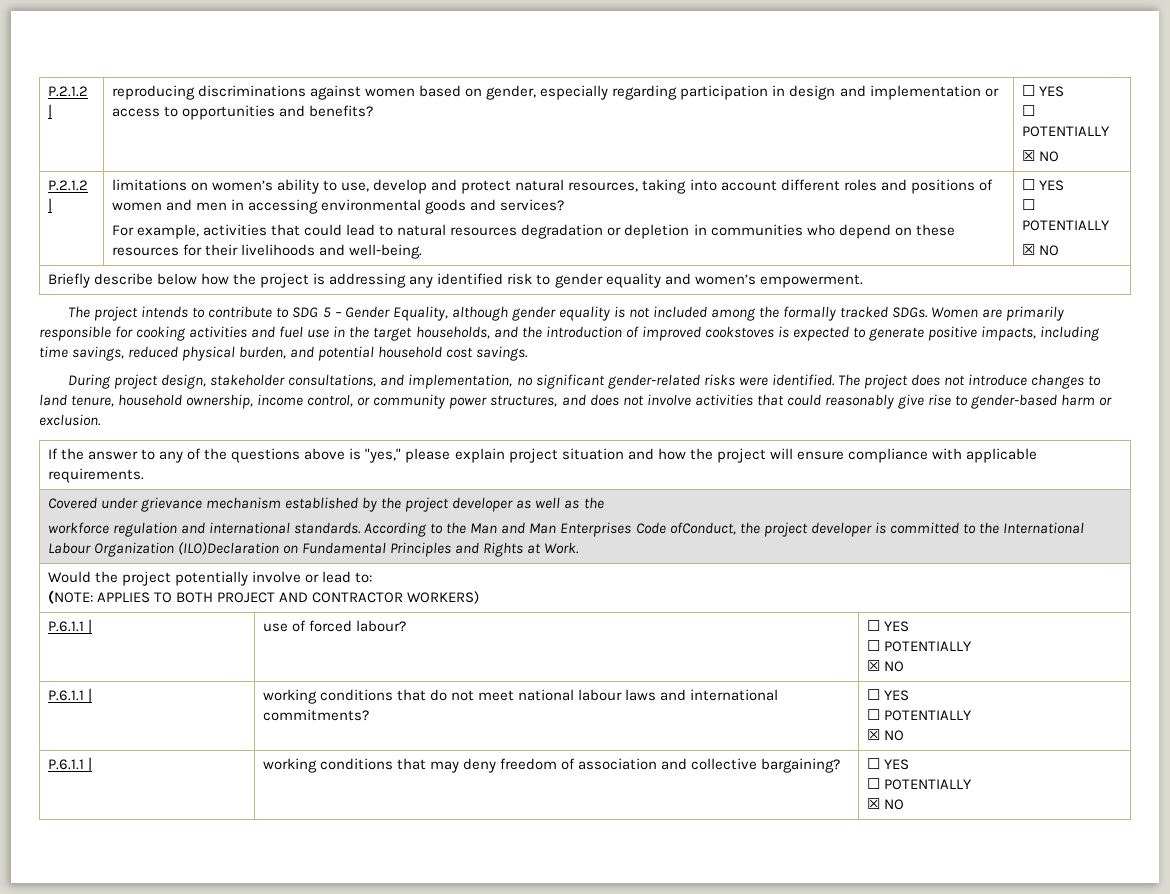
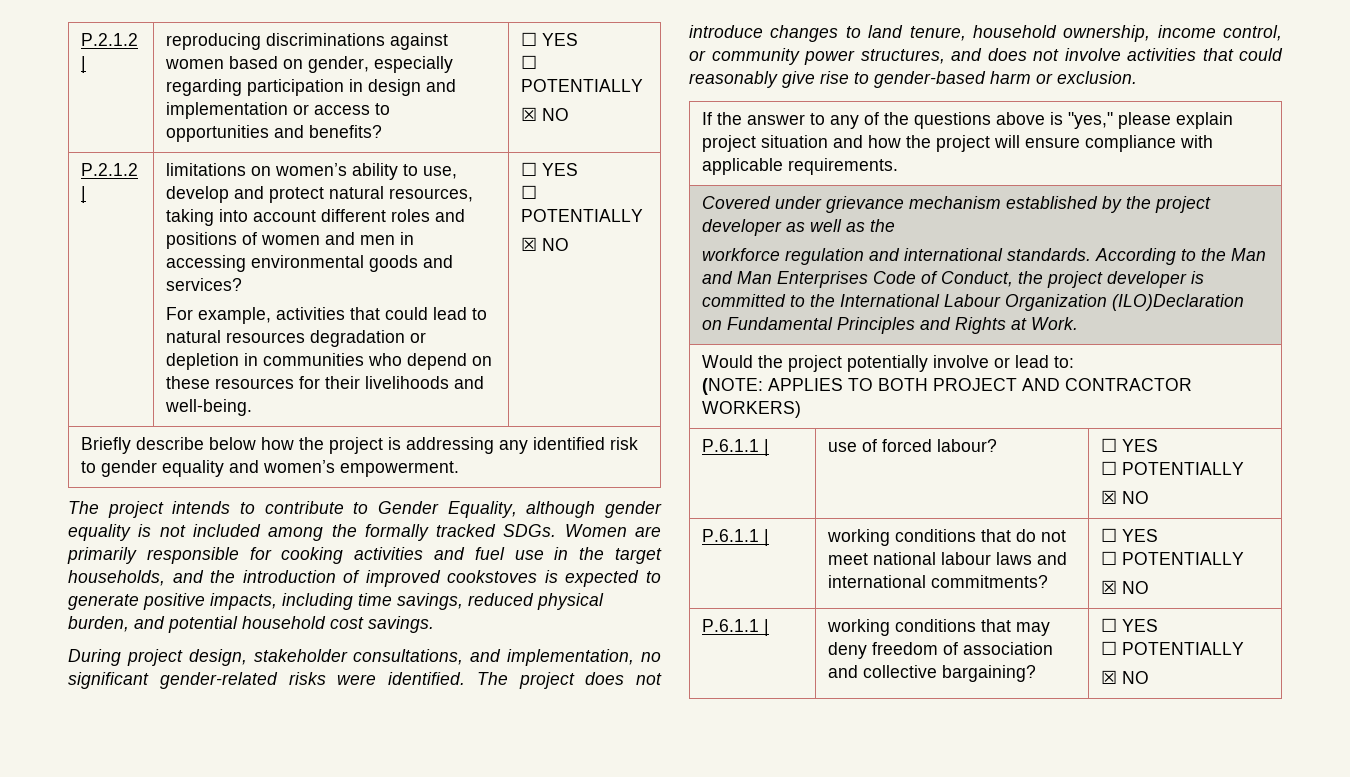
- The project intends to contribute to SDG 5 – Gender Equality, although gender equality is not included among the formally tracked SDGs.
+ The project intends to contribute to Gender Equality, although gender equality is not included among the formally tracked SDGs.
- According to the Man and Man Enterprises Code ofConduct, the project developer is committed to the International Labour Organization (ILO)Declaration on Fundamental Principles and Rights at Work.
+ According to the Man and Man Enterprises Code of Conduct, the project developer is committed to the International Labour Organization (ILO)Declaration on Fundamental Principles and Rights at Work.

